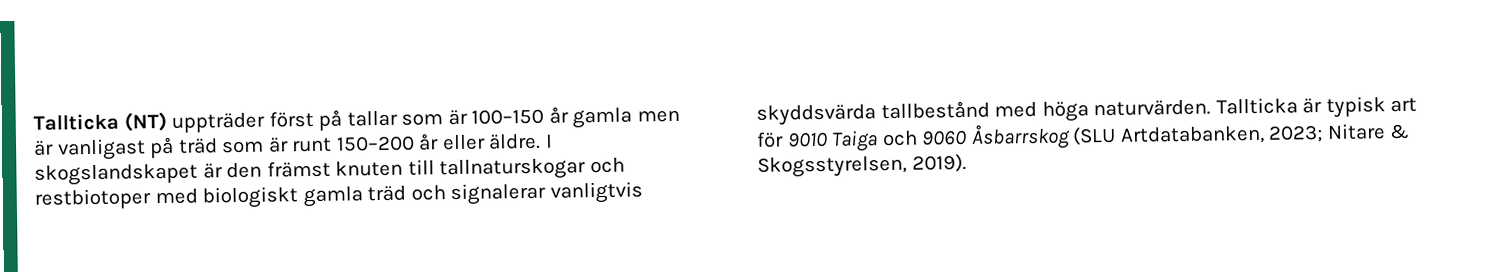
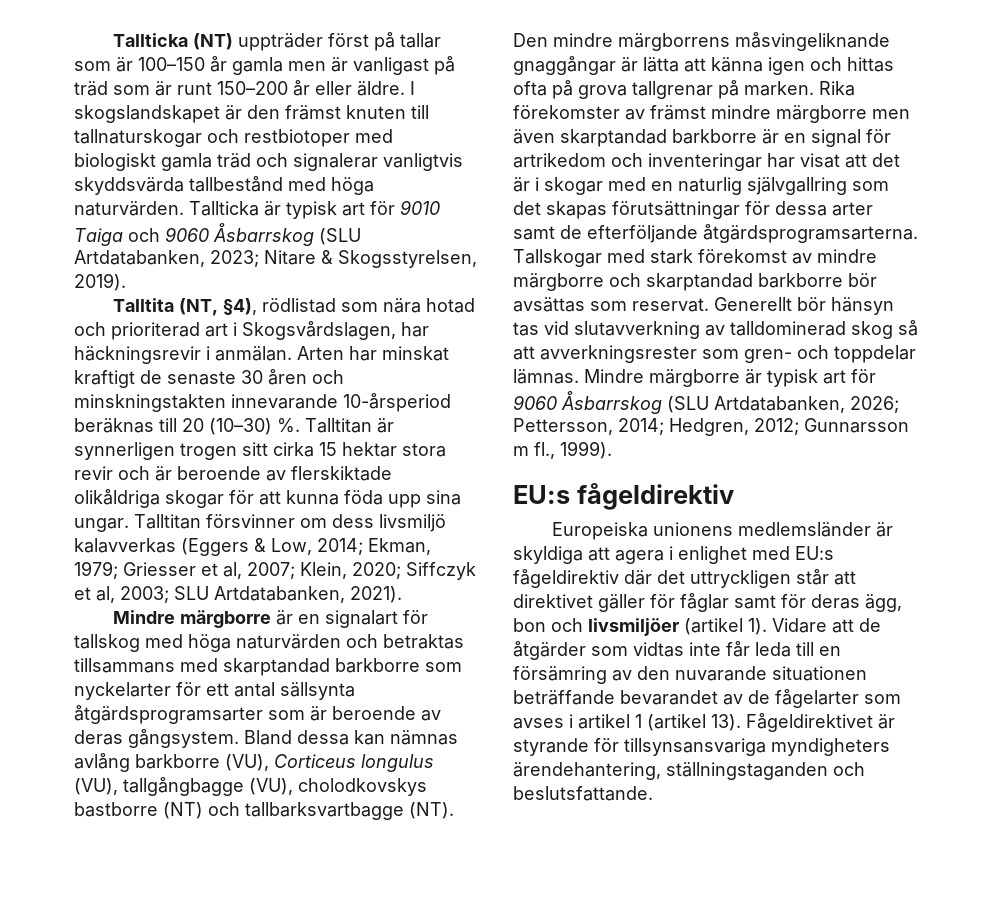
+ Talltita (NT, §4), rödlistad som nära hotad och prioriterad art i Skogsvårdslagen, har häckningsrevir i anmälan. Arten har minskat kraftigt de senaste 30 åren och minskningstakten innevarande 10-årsperiod beräknas till 20 (10–30) %. Talltitan är synnerligen trogen sitt cirka 15 hektar stora revir och är beroende av flerskiktade olikåldriga skogar för att kunna föda upp sina ungar. Talltitan försvinner om dess livsmiljö kalavverkas (Eggers & Low, 2014; Ekman, 1979; Griesser et al, 2007; Klein, 2020; Siffczyk et al, 2003; SLU Artdatabanken, 2021).
+ Mindre märgborre är en signalart för tallskog med höga naturvärden och betraktas tillsammans med skarptandad barkborre som nyckelarter för ett antal sällsynta åtgärdsprogramsarter som är beroende av deras gångsystem. Bland dessa kan nämnas avlång barkborre (VU), Corticeus longulus (VU), tallgångbagge (VU), cholodkovskys bastborre (NT) och tallbarksvartbagge (NT). Den mindre märgborrens måsvingeliknande gnaggångar är lätta att känna igen och hittas ofta på grova tallgrenar på marken. Rika förekomster av främst mindre märgborre men även skarptandad barkborre är en signal för artrikedom och inventeringar har visat att det är i skogar med en naturlig självgallring som det skapas förutsättningar för dessa arter samt de efterföljande åtgärdsprogramsarterna. Tallskogar med stark förekomst av mindre märgborre och skarptandad barkborre bör avsättas som reservat. Generellt bör hänsyn tas vid slutavverkning av talldominerad skog så att avverkningsrester som gren- och toppdelar lämnas. Mindre märgborre är typisk art för 9060 Åsbarrskog (SLU Artdatabanken, 2026; Pettersson, 2014; Hedgren, 2012; Gunnarsson m fl., 1999).
+ EU:s fågeldirektiv
+ Europeiska unionens medlemsländer är skyldiga att agera i enlighet med EU:s fågeldirektiv där det uttryckligen står att direktivet gäller för fåglar samt för deras ägg, bon och livsmiljöer (artikel 1). Vidare att de åtgärder som vidtas inte får leda till en försämring av den nuvarande situationen beträffande bevarandet av de fågelarter som avses i artikel 1 (artikel 13). Fågeldirektivet är styrande för tillsynsansvariga myndigheters ärendehantering, ställningstaganden och beslutsfattande.

